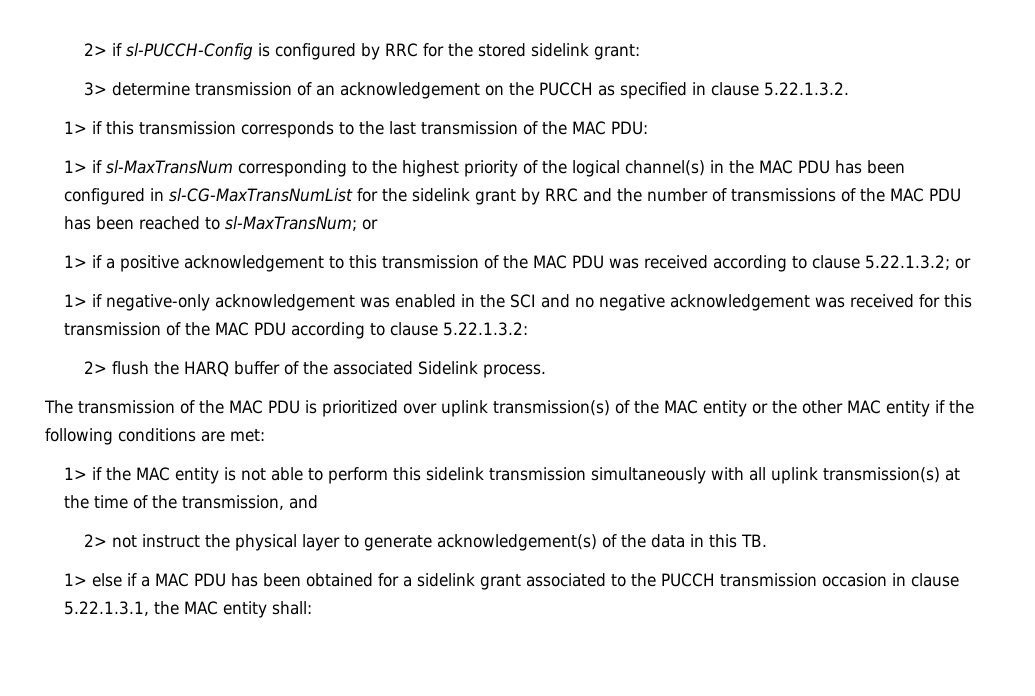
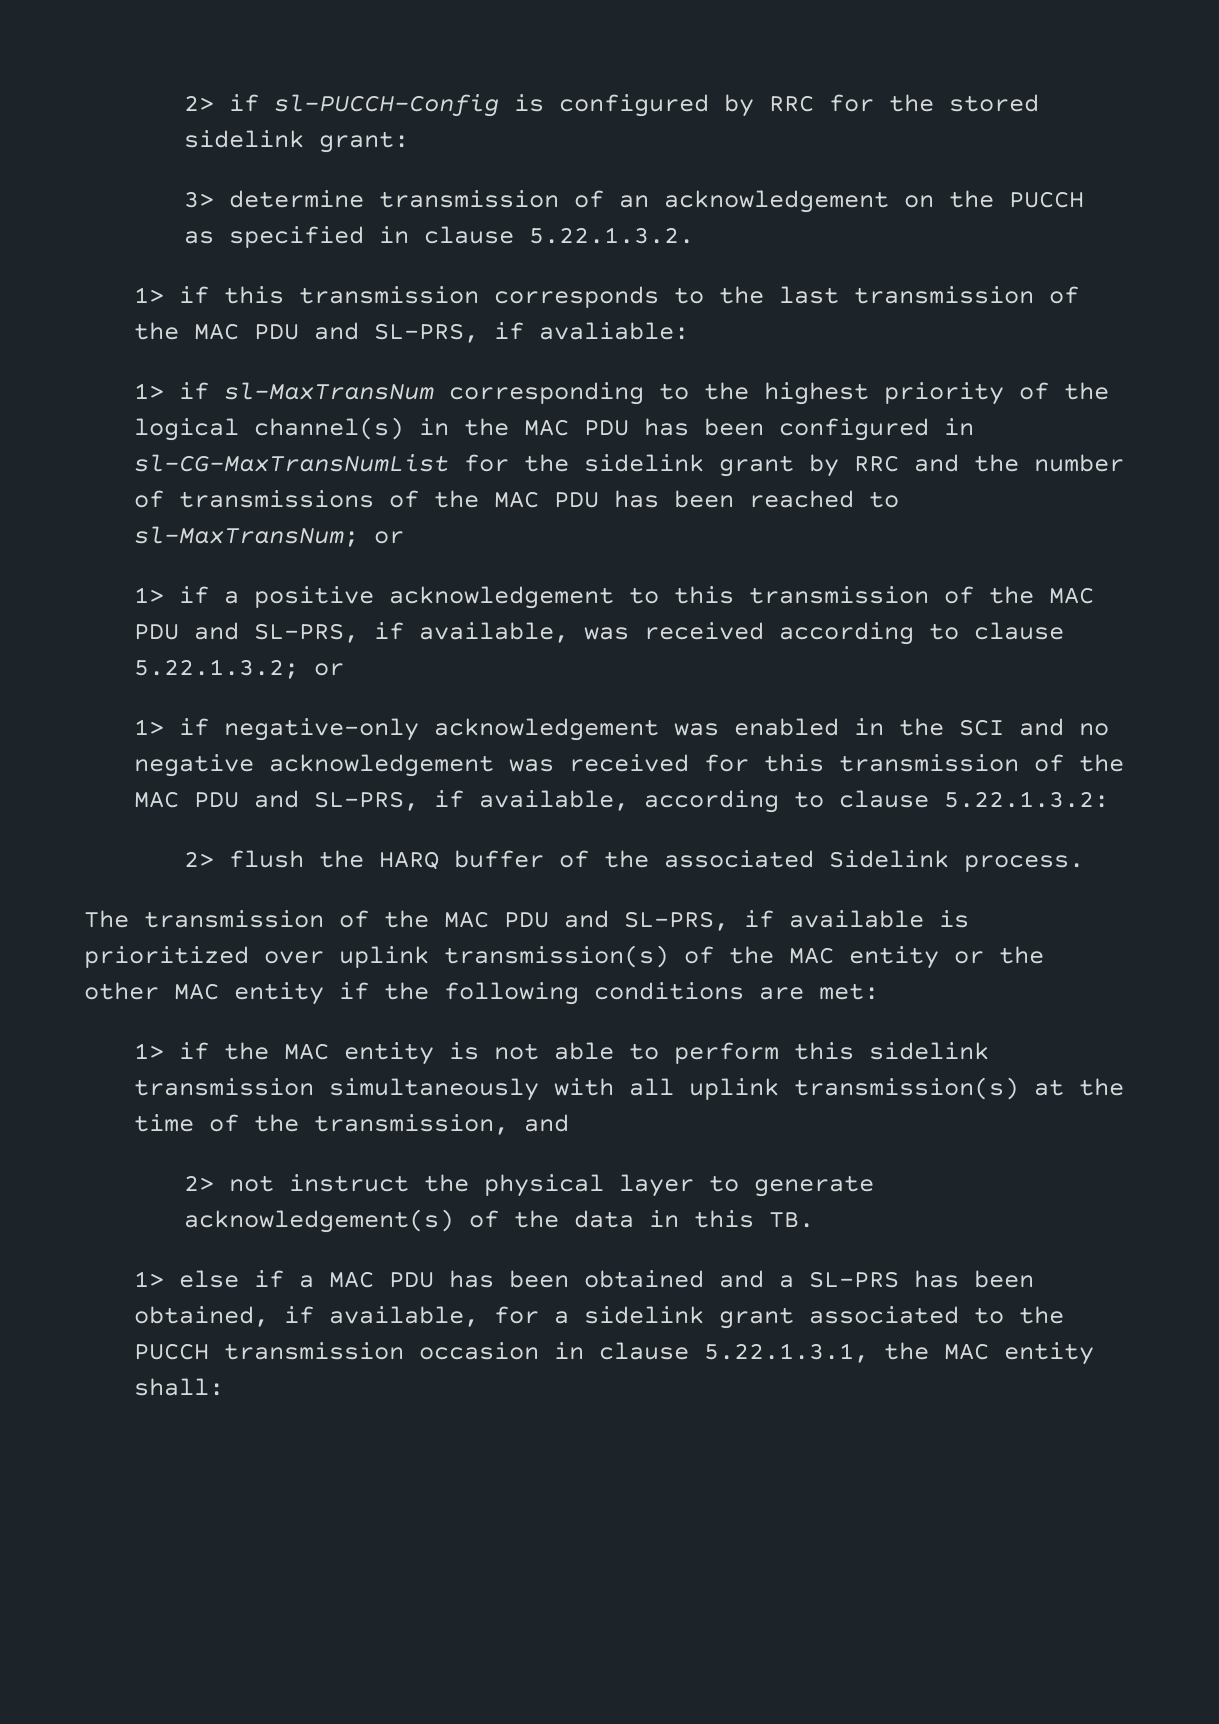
- 1> if this transmission corresponds to the last transmission of the MAC PDU:
+ 1> if this transmission corresponds to the last transmission of the MAC PDU and SL-PRS, if avaliable:
- 1> if a positive acknowledgement to this transmission of the MAC PDU was received according to clause 5.22.1.3.2; or
+ 1> if a positive acknowledgement to this transmission of the MAC PDU and SL-PRS, if available, was received according to clause 5.22.1.3.2; or
- 1> if negative-only acknowledgement was enabled in the SCI and no negative acknowledgement was received for this transmission of the MAC PDU according to clause 5.22.1.3.2:
+ 1> if negative-only acknowledgement was enabled in the SCI and no negative acknowledgement was received for this transmission of the MAC PDU and SL-PRS, if available, according to clause 5.22.1.3.2:
- The transmission of the MAC PDU is prioritized over uplink transmission(s) of the MAC entity or the other MAC entity if the following conditions are met:
+ The transmission of the MAC PDU and SL-PRS, if available is prioritized over uplink transmission(s) of the MAC entity or the other MAC entity if the following conditions are met:
- 1> else if a MAC PDU has been obtained for a sidelink grant associated to the PUCCH transmission occasion in clause 5.22.1.3.1, the MAC entity shall:
+ 1> else if a MAC PDU has been obtained and a SL-PRS has been obtained, if available, for a sidelink grant associated to the PUCCH transmission occasion in clause 5.22.1.3.1, the MAC entity shall:

